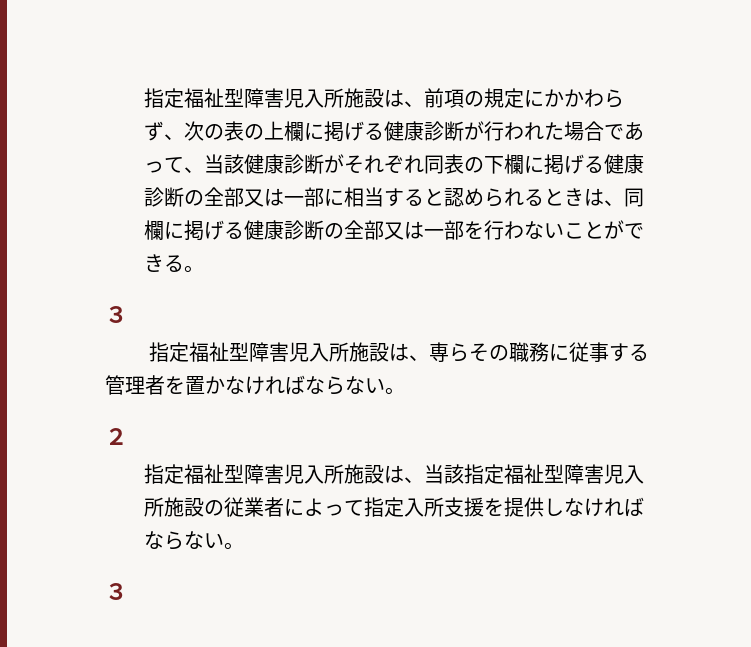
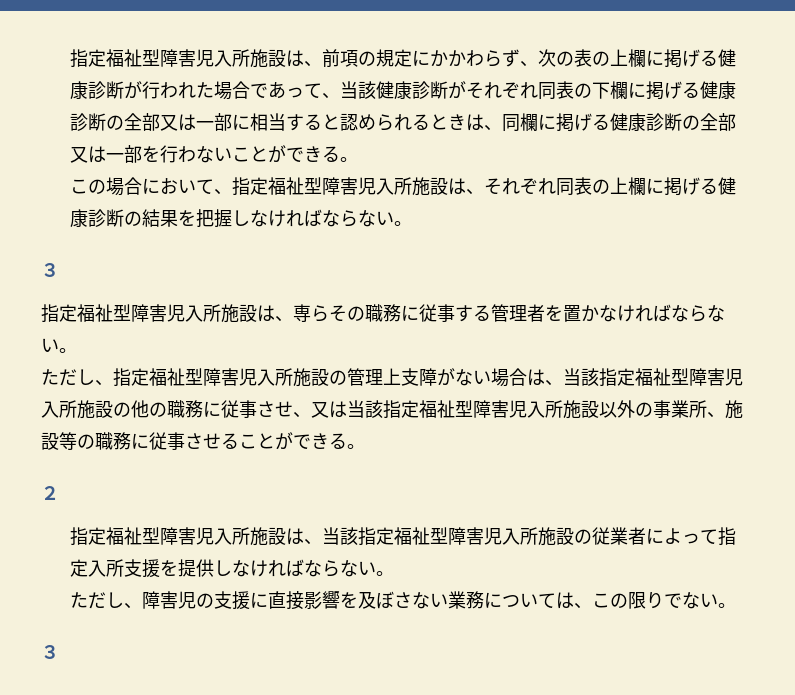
+ この場合において、指定福祉型障害児入所施設は、それぞれ同表の上欄に掲げる健康診断の結果を把握しなければならない。
+ ただし、指定福祉型障害児入所施設の管理上支障がない場合は、当該指定福祉型障害児入所施設の他の職務に従事させ、又は当該指定福祉型障害児入所施設以外の事業所、施設等の職務に従事させることができる。
+ ただし、障害児の支援に直接影響を及ぼさない業務については、この限りでない。

